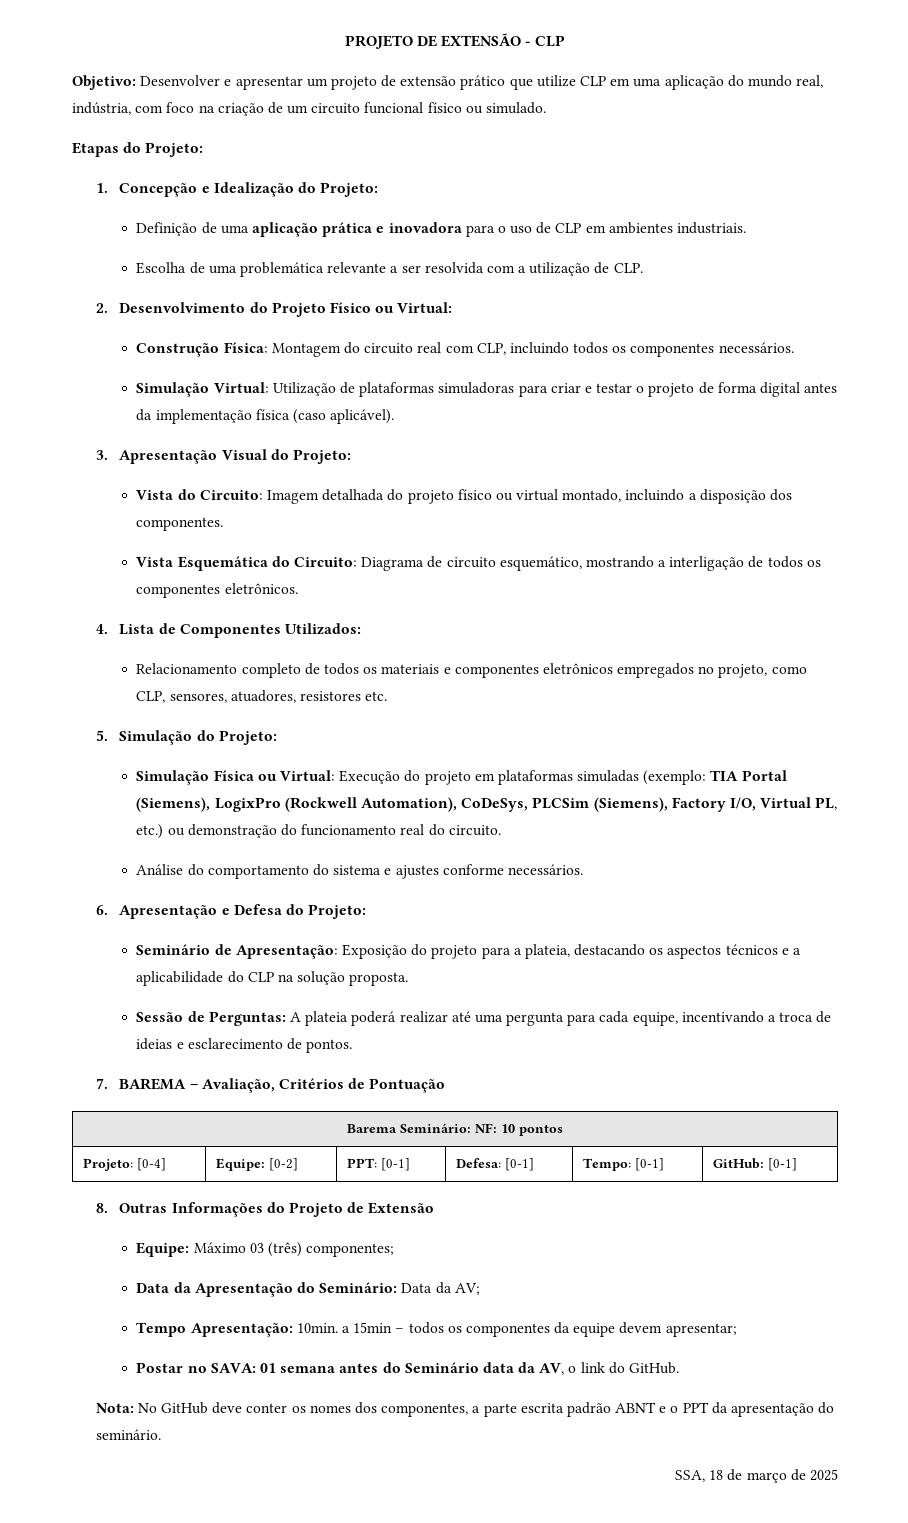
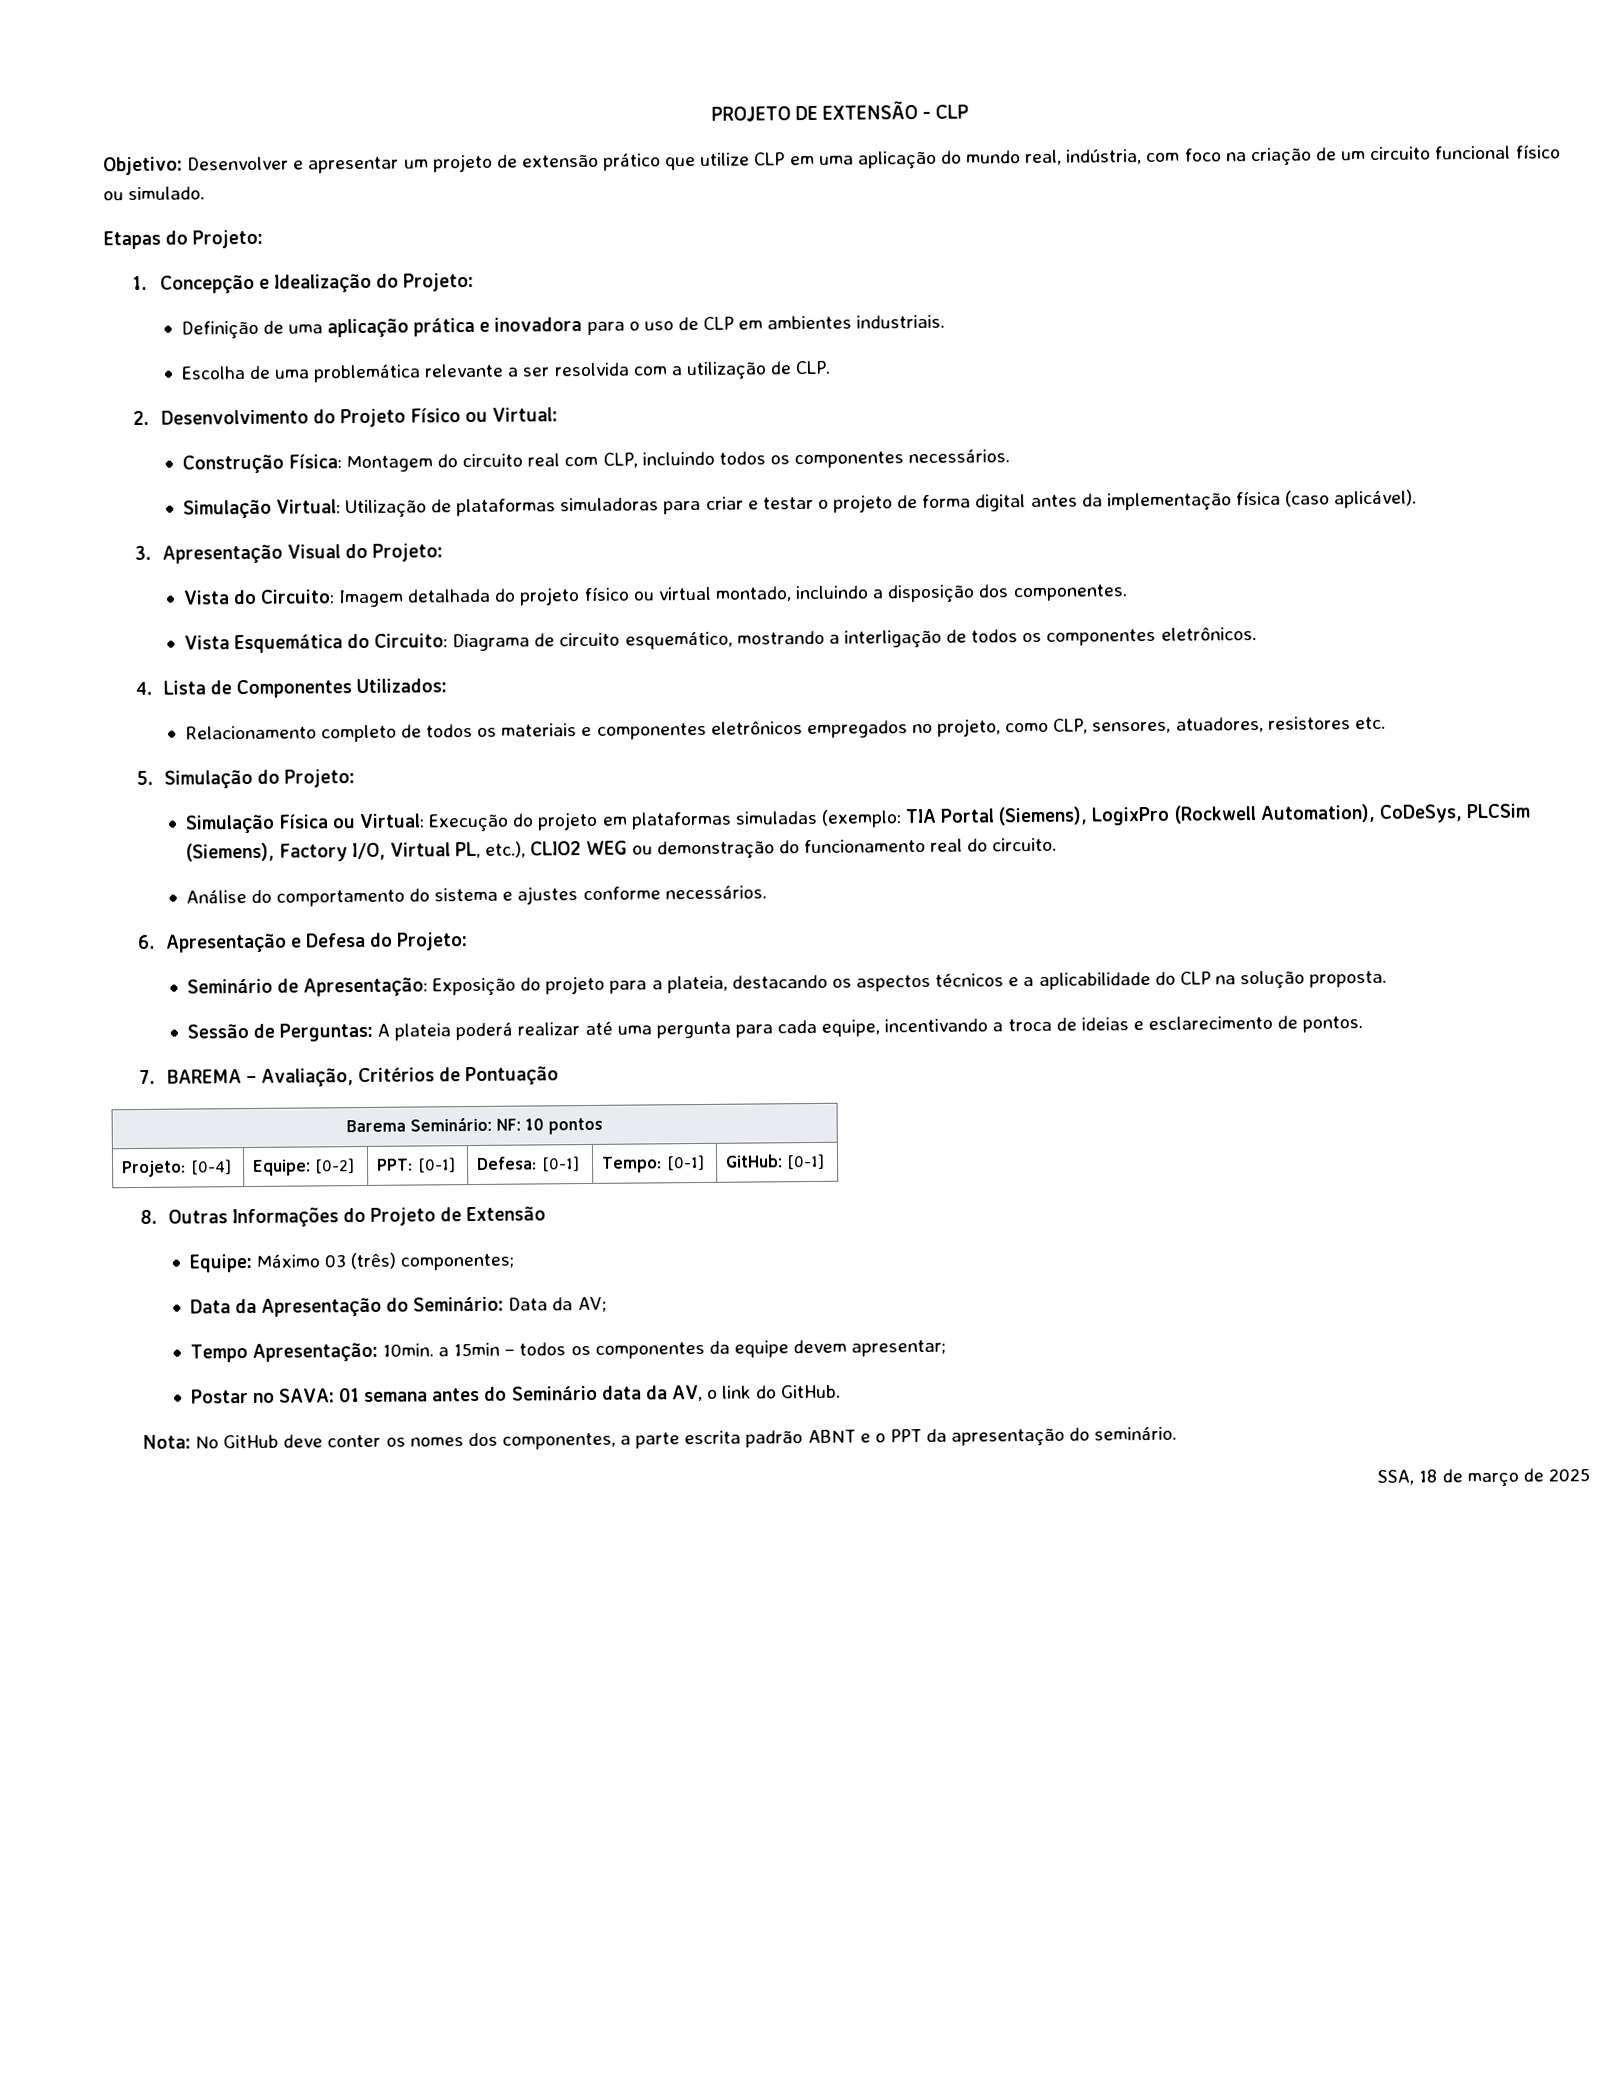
- Simulação Física ou Virtual: Execução do projeto em plataformas simuladas (exemplo: TIA Portal (Siemens), LogixPro (Rockwell Automation), CoDeSys, PLCSim (Siemens), Factory I/O, Virtual PL, etc.) ou demonstração do funcionamento real do circuito.
+ Simulação Física ou Virtual: Execução do projeto em plataformas simuladas (exemplo: TIA Portal (Siemens), LogixPro (Rockwell Automation), CoDeSys, PLCSim (Siemens), Factory I/O, Virtual PL, etc.), CLIO2 WEG ou demonstração do funcionamento real do circuito.

